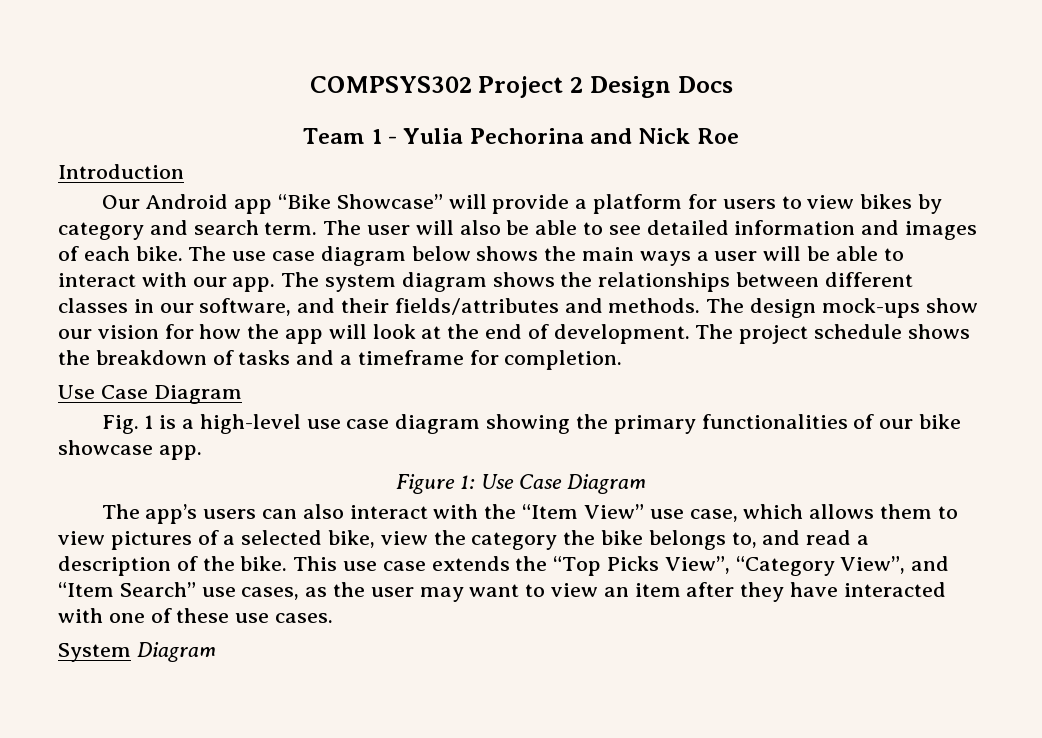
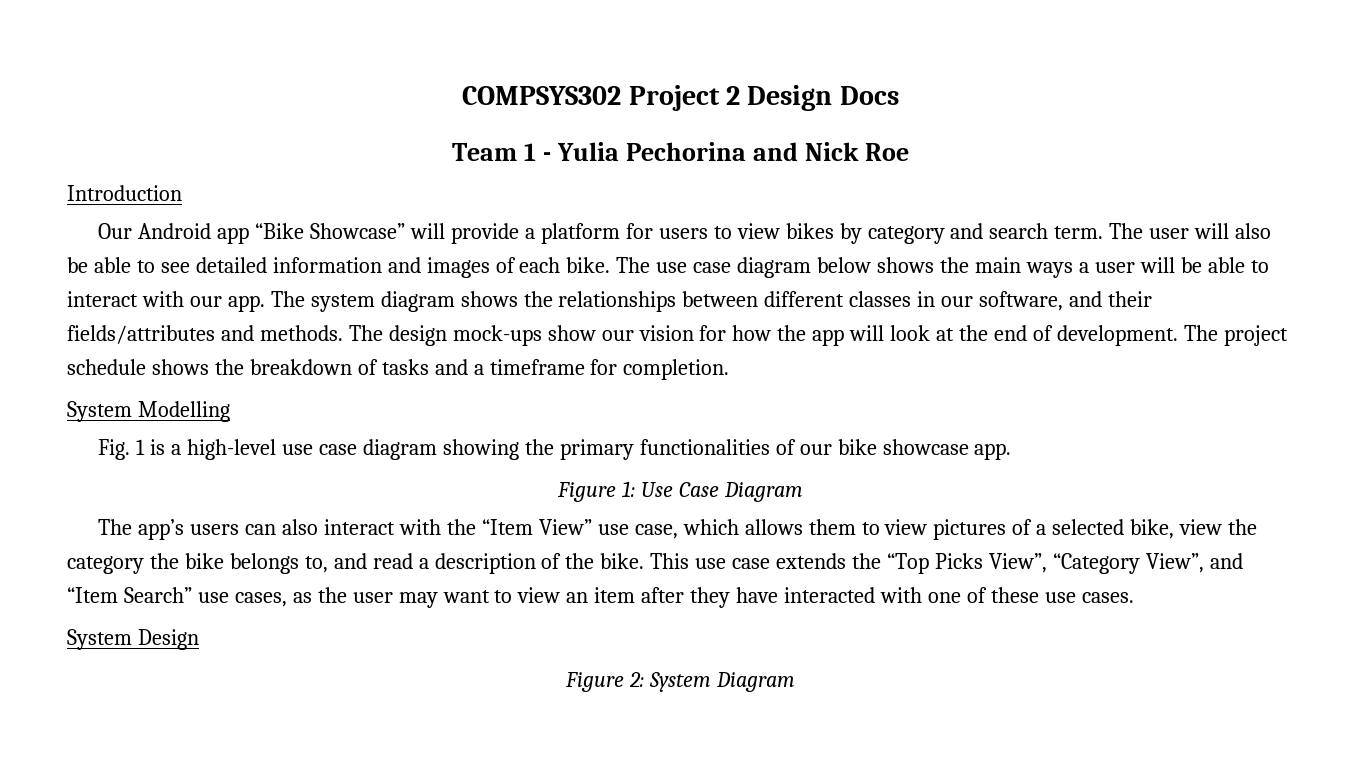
  The project schedule shows the breakdown of tasks and a timeframe for completion.
- Use Case Diagram
+ System Modelling
- System Diagram
+ System Design
+ Figure 2: System Diagram

